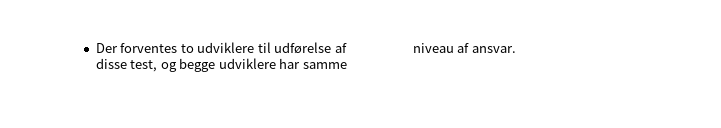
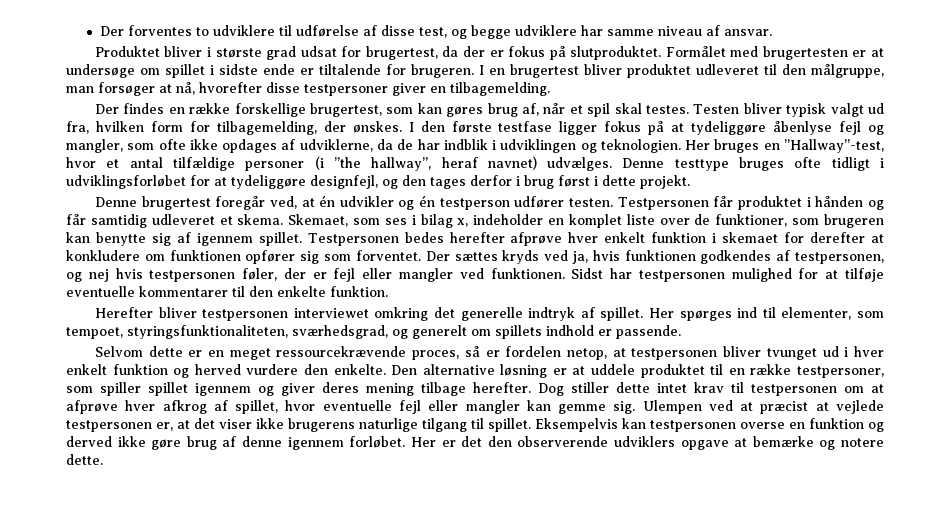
+ Produktet bliver i største grad udsat for brugertest, da der er fokus på slutproduktet. Formålet med brugertesten er at undersøge om spillet i sidste ende er tiltalende for brugeren. I en brugertest bliver produktet udleveret til den målgruppe, man forsøger at nå, hvorefter disse testpersoner giver en tilbagemelding.
+ Der findes en række forskellige brugertest, som kan gøres brug af, når et spil skal testes. Testen bliver typisk valgt ud fra, hvilken form for tilbagemelding, der ønskes. I den første testfase ligger fokus på at tydeliggøre åbenlyse fejl og mangler, som ofte ikke opdages af udviklerne, da de har indblik i udviklingen og teknologien. Her bruges en ”Hallway”-test, hvor et antal tilfældige personer (i ”the hallway”, heraf navnet) udvælges. Denne testtype bruges ofte tidligt i udviklingsforløbet for at tydeliggøre designfejl, og den tages derfor i brug først i dette projekt.
+ Denne brugertest foregår ved, at én udvikler og én testperson udfører testen. Testpersonen får produktet i hånden og får samtidig udleveret et skema. Skemaet, som ses i bilag x, indeholder en komplet liste over de funktioner, som brugeren kan benytte sig af igennem spillet. Testpersonen bedes herefter afprøve hver enkelt funktion i skemaet for derefter at konkludere om funktionen opfører sig som forventet. Der sættes kryds ved ja, hvis funktionen godkendes af testpersonen, og nej hvis testpersonen føler, der er fejl eller mangler ved funktionen. Sidst har testpersonen mulighed for at tilføje eventuelle kommentarer til den enkelte funktion.
+ Herefter bliver testpersonen interviewet omkring det generelle indtryk af spillet. Her spørges ind til elementer, som tempoet, styringsfunktionaliteten, sværhedsgrad, og generelt om spillets indhold er passende.
+ Selvom dette er en meget ressourcekrævende proces, så er fordelen netop, at testpersonen bliver tvunget ud i hver enkelt funktion og herved vurdere den enkelte. Den alternative løsning er at uddele produktet til en række testpersoner, som spiller spillet igennem og giver deres mening tilbage herefter. Dog stiller dette intet krav til testpersonen om at afprøve hver afkrog af spillet, hvor eventuelle fejl eller mangler kan gemme sig. Ulempen ved at præcist at vejlede testpersonen er, at det viser ikke brugerens naturlige tilgang til spillet. Eksempelvis kan testpersonen overse en funktion og derved ikke gøre brug af denne igennem forløbet. Her er det den observerende udviklers opgave at bemærke og notere dette.

